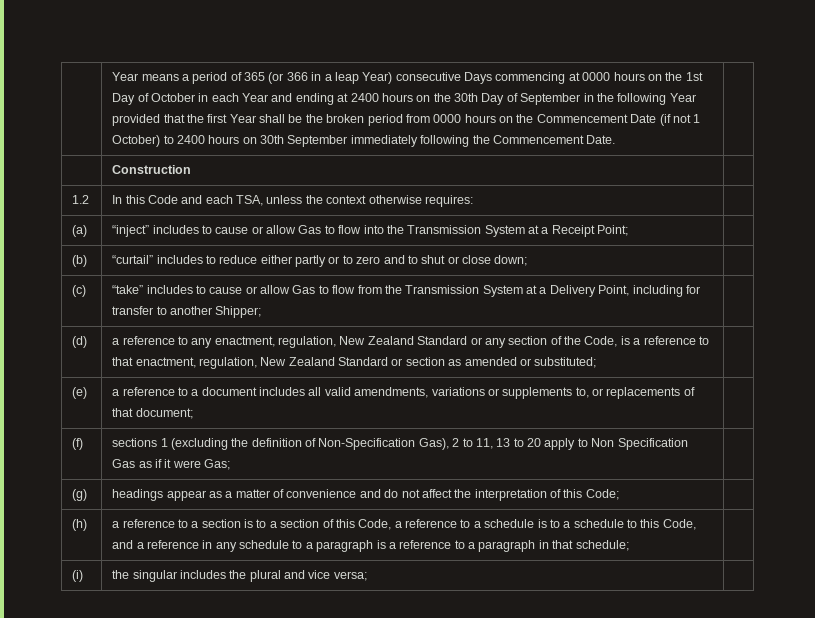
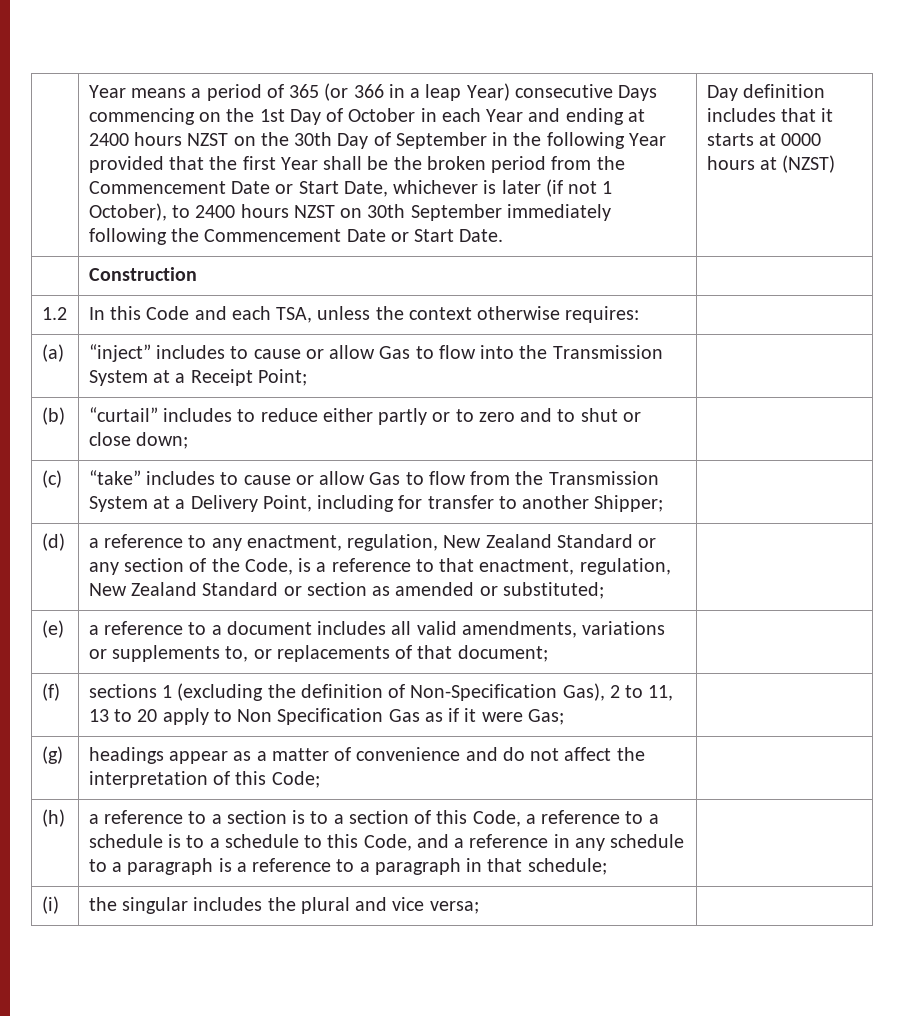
- Year means a period of 365 (or 366 in a leap Year) consecutive Days commencing at 0000 hours on the 1st Day of October in each Year and ending at 2400 hours on the 30th Day of September in the following Year provided that the first Year shall be the broken period from 0000 hours on the Commencement Date (if not 1 October) to 2400 hours on 30th September immediately following the Commencement Date.
+ Year means a period of 365 (or 366 in a leap Year) consecutive Days commencing on the 1st Day of October in each Year and ending at 2400 hours NZST on the 30th Day of September in the following Year provided that the first Year shall be the broken period from the Commencement Date or Start Date, whichever is later (if not 1 October), to 2400 hours NZST on 30th September immediately following the Commencement Date or Start Date. | Day definition includes that it starts at 0000 hours at (NZST)

